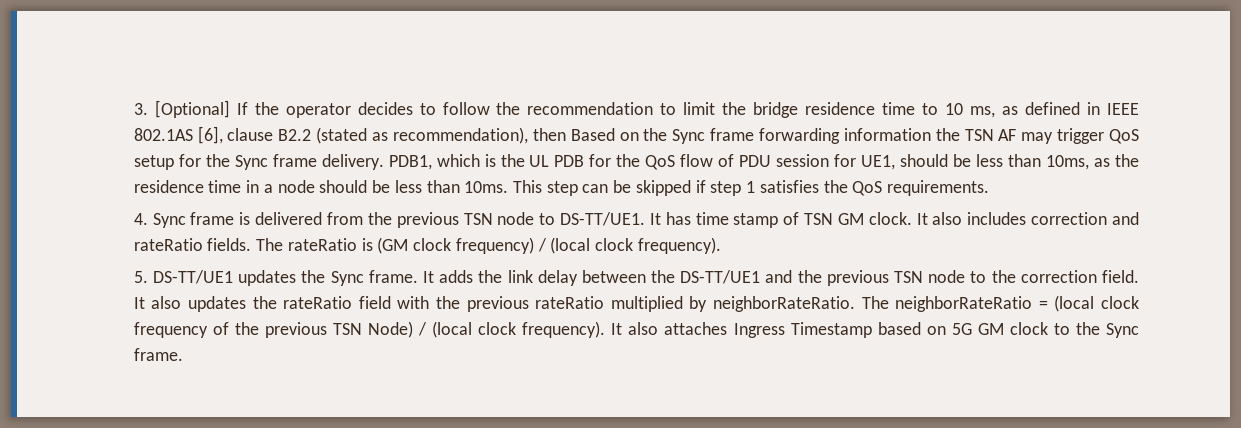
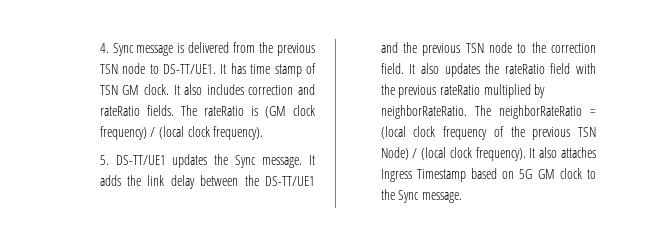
- 3. [Optional] If the operator decides to follow the recommendation to limit the bridge residence time to 10 ms, as defined in IEEE 802.1AS [6], clause B2.2 (stated as recommendation), then Based on the Sync frame forwarding information the TSN AF may trigger QoS setup for the Sync frame delivery. PDB1, which is the UL PDB for the QoS flow of PDU session for UE1, should be less than 10ms, as the residence time in a node should be less than 10ms. This step can be skipped if step 1 satisfies the QoS requirements.
- 4. Sync frame is delivered from the previous TSN node to DS-TT/UE1.
+ 4. Sync message is delivered from the previous TSN node to DS-TT/UE1.
- 5. DS-TT/UE1 updates the Sync frame.
+ 5. DS-TT/UE1 updates the Sync message.
- It also attaches Ingress Timestamp based on 5G GM clock to the Sync frame.
+ It also attaches Ingress Timestamp based on 5G GM clock to the Sync message.

